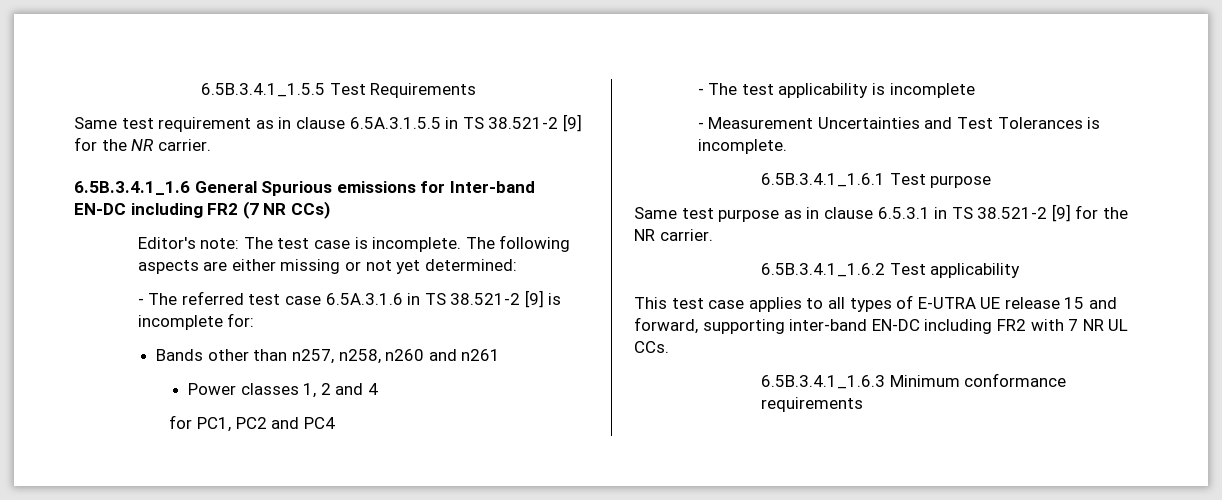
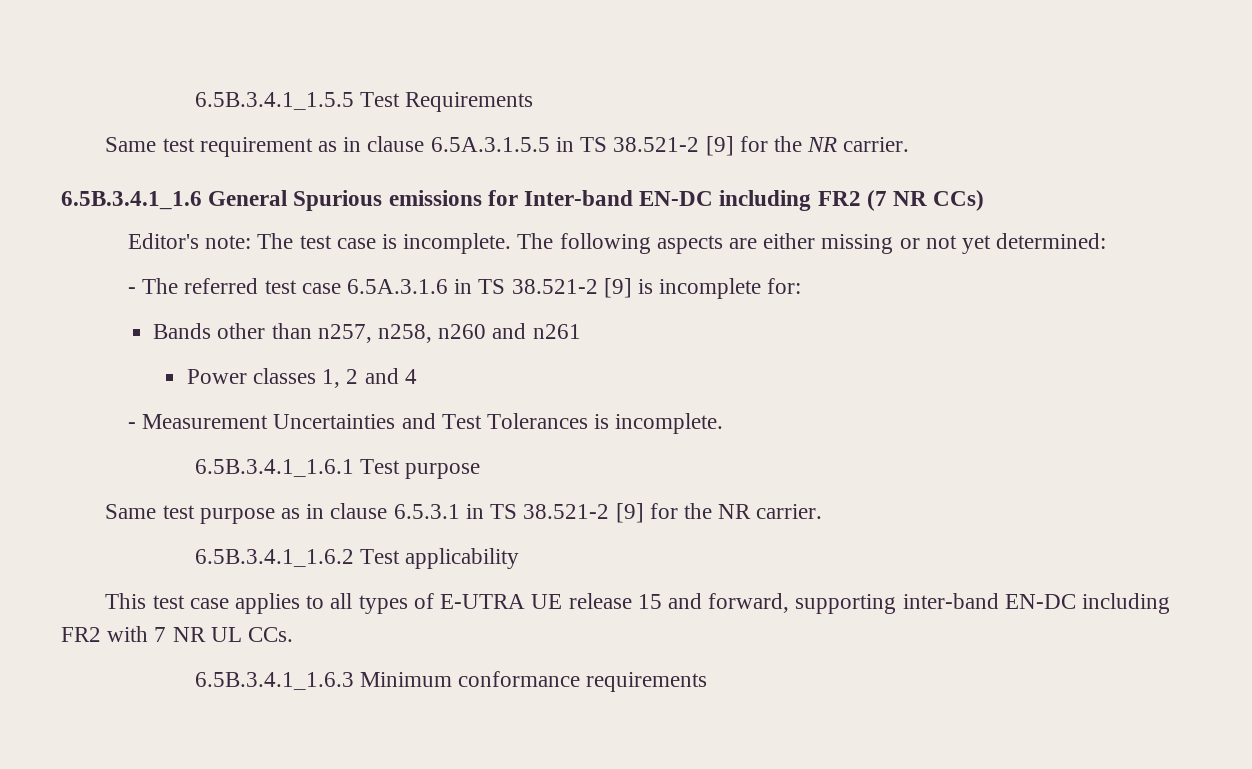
- for PC1, PC2 and PC4
- - The test applicability is incomplete

